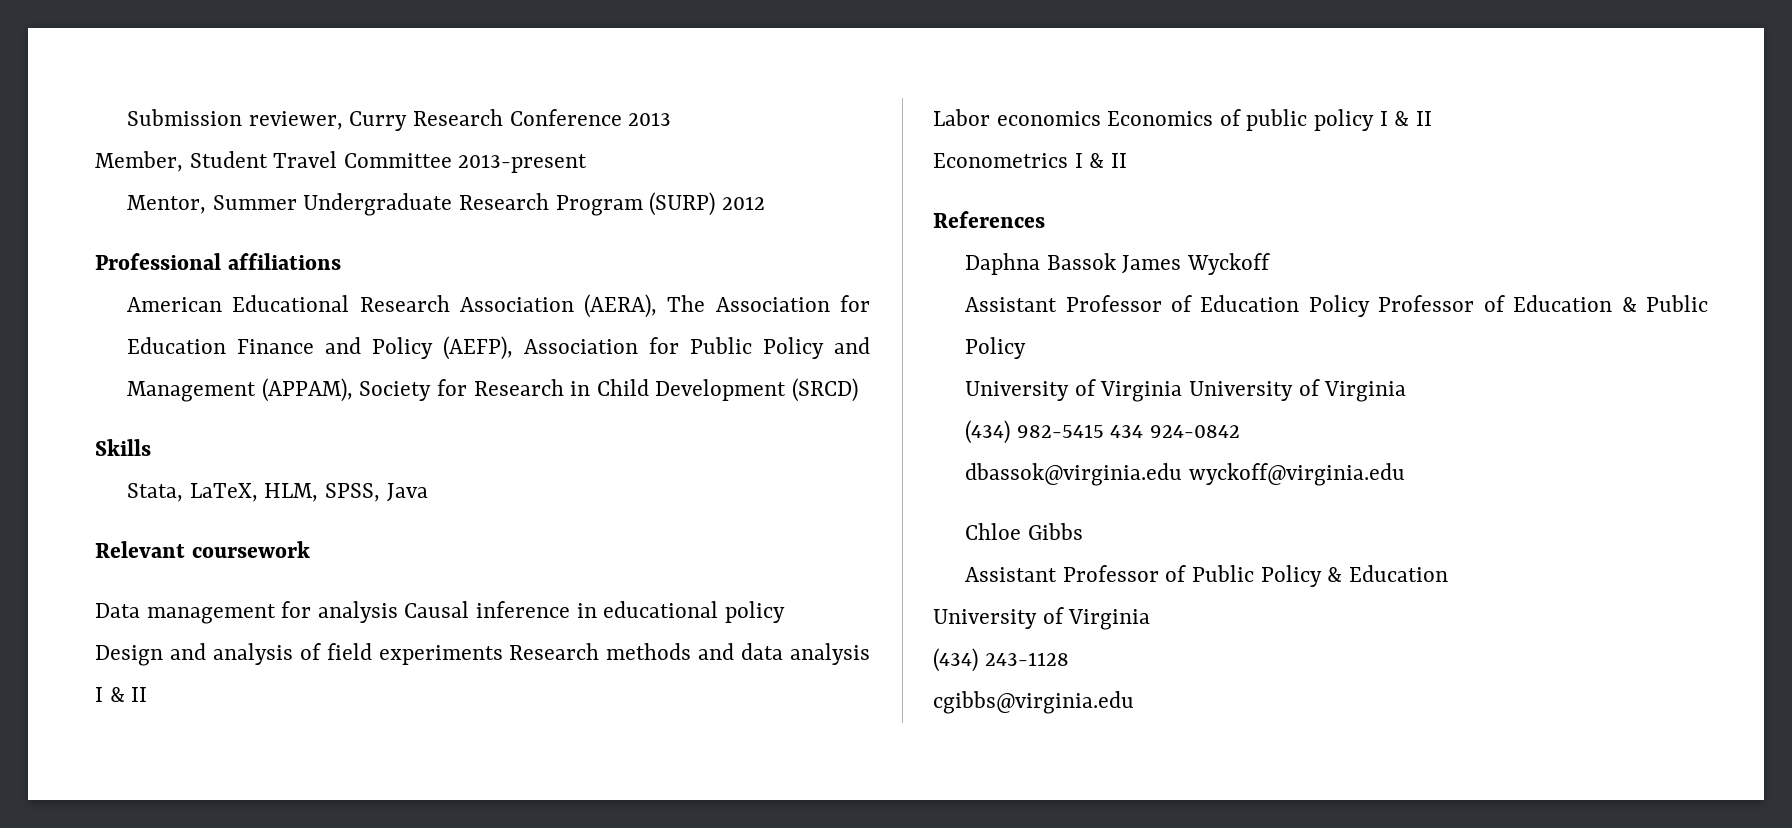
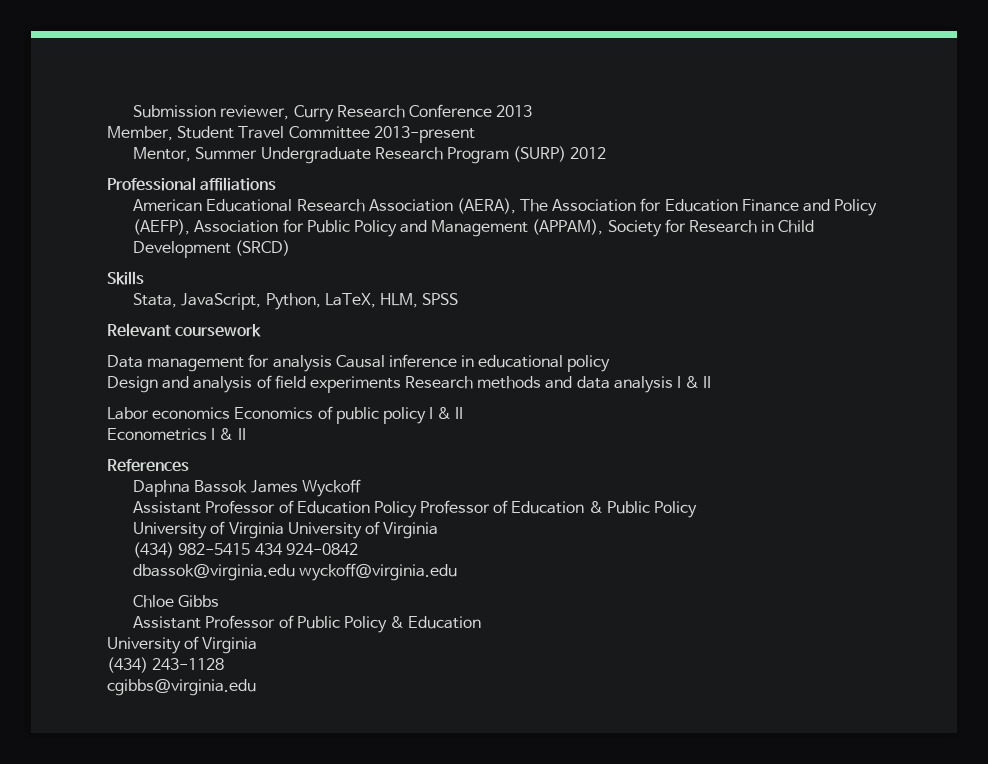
- Stata, LaTeX, HLM, SPSS, Java
+ Stata, JavaScript, Python, LaTeX, HLM, SPSS

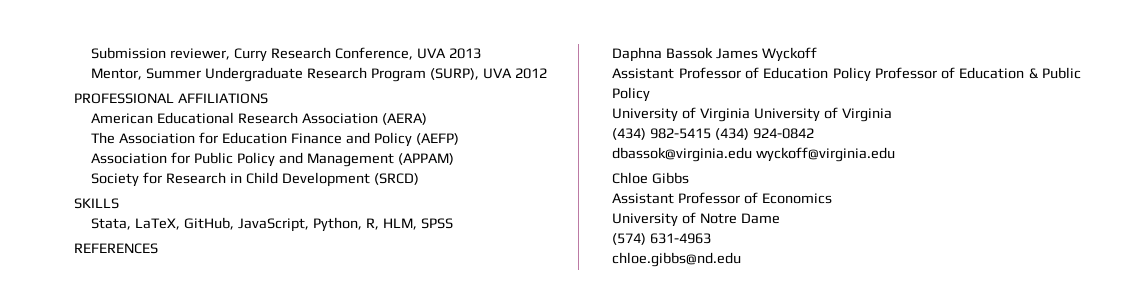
- Submission reviewer, Curry Research Conference 2013
+ Submission reviewer, Curry Research Conference, UVA 2013
- Member, Student Travel Committee 2013-present
- Mentor, Summer Undergraduate Research Program (SURP) 2012
+ Mentor, Summer Undergraduate Research Program (SURP), UVA 2012
- Professional affiliations
+ PROFESSIONAL AFFILIATIONS
- American Educational Research Association (AERA), The Association for Education Finance and Policy (AEFP), Association for Public Policy and Management (APPAM), Society for Research in Child Development (SRCD)
+ American Educational Research Association (AERA)
+ The Association for Education Finance and Policy (AEFP)
+ Association for Public Policy and Management (APPAM)
+ Society for Research in Child Development (SRCD)
- Skills
+ SKILLS
- Stata, JavaScript, Python, LaTeX, HLM, SPSS
+ Stata, LaTeX, GitHub, JavaScript, Python, R, HLM, SPSS
- Relevant coursework
- Data management for analysis Causal inference in educational policy
- Design and analysis of field experiments Research methods and data analysis I & II
- Labor economics Economics of public policy I & II
- Econometrics I & II
- References
+ REFERENCES
- (434) 982-5415 434 924-0842
+ (434) 982-5415 (434) 924-0842
- Assistant Professor of Public Policy & Education
- University of Virginia
- (434) 243-1128
- cgibbs@virginia.edu
+ Assistant Professor of Economics
+ University of Notre Dame
+ (574) 631-4963
+ chloe.gibbs@nd.edu

